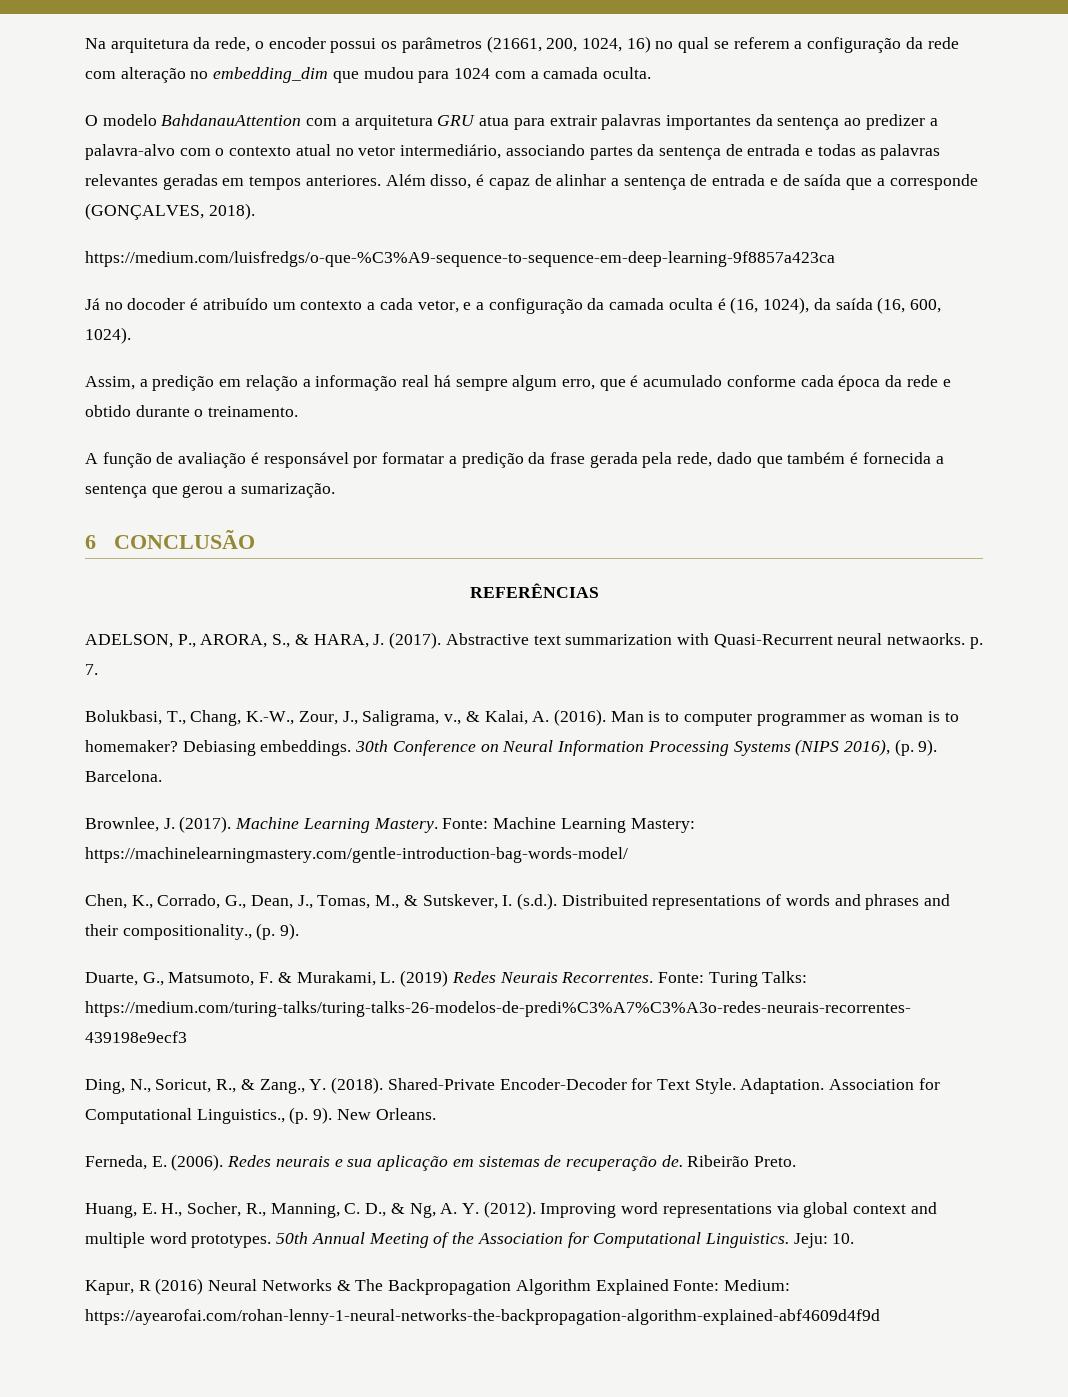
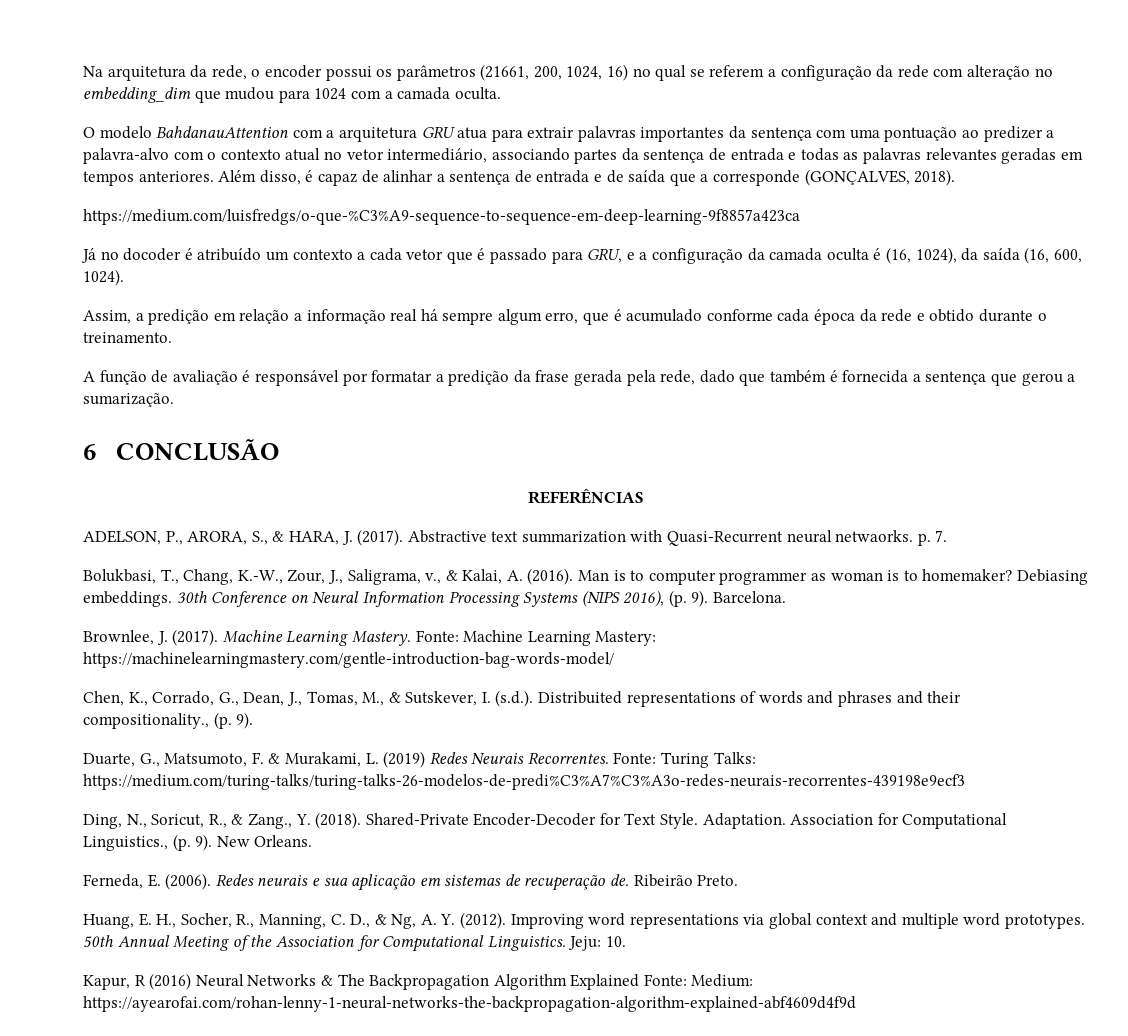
- O modelo BahdanauAttention com a arquitetura GRU atua para extrair palavras importantes da sentença ao predizer a palavra-alvo com o contexto atual no vetor intermediário, associando partes da sentença de entrada e todas as palavras relevantes geradas em tempos anteriores.
+ O modelo BahdanauAttention com a arquitetura GRU atua para extrair palavras importantes da sentença com uma pontuação ao predizer a palavra-alvo com o contexto atual no vetor intermediário, associando partes da sentença de entrada e todas as palavras relevantes geradas em tempos anteriores.
- Já no docoder é atribuído um contexto a cada vetor, e a configuração da camada oculta é (16, 1024), da saída (16, 600, 1024).
+ Já no docoder é atribuído um contexto a cada vetor que é passado para GRU, e a configuração da camada oculta é (16, 1024), da saída (16, 600, 1024).

